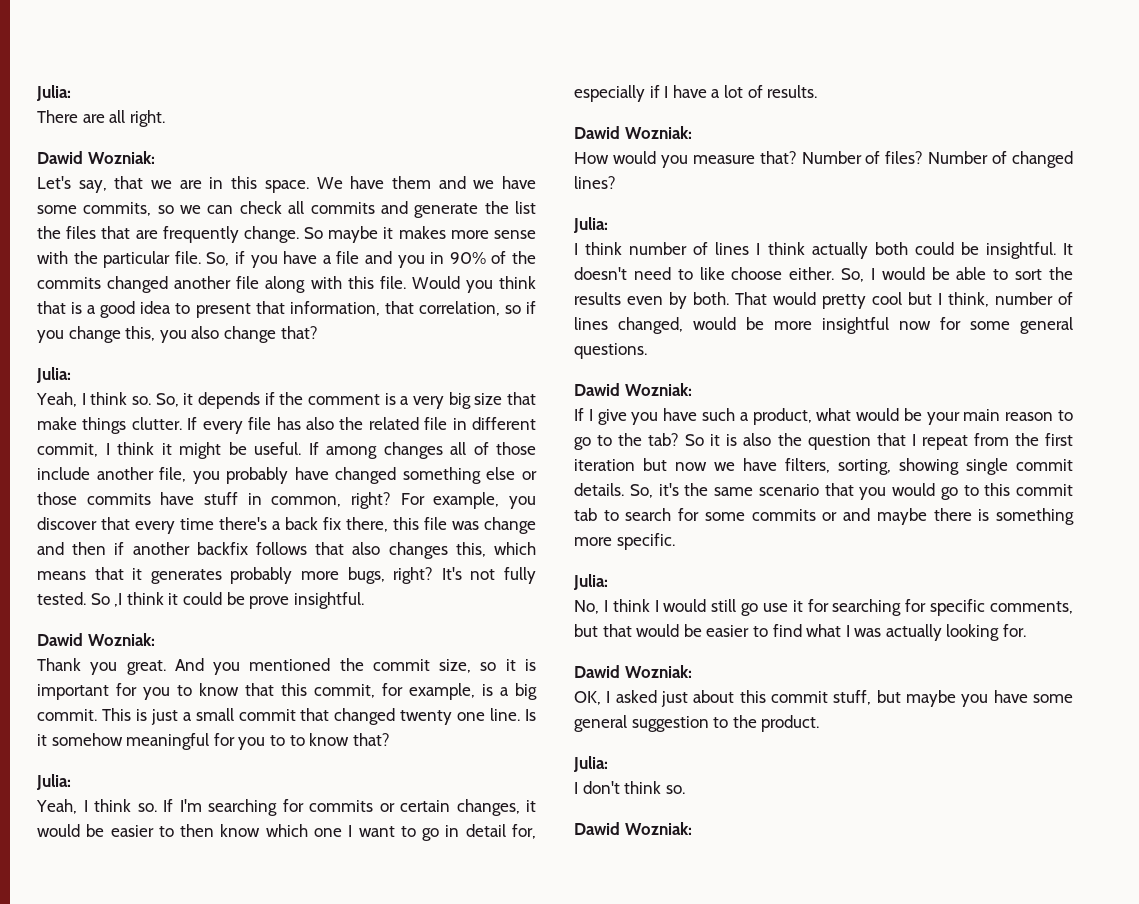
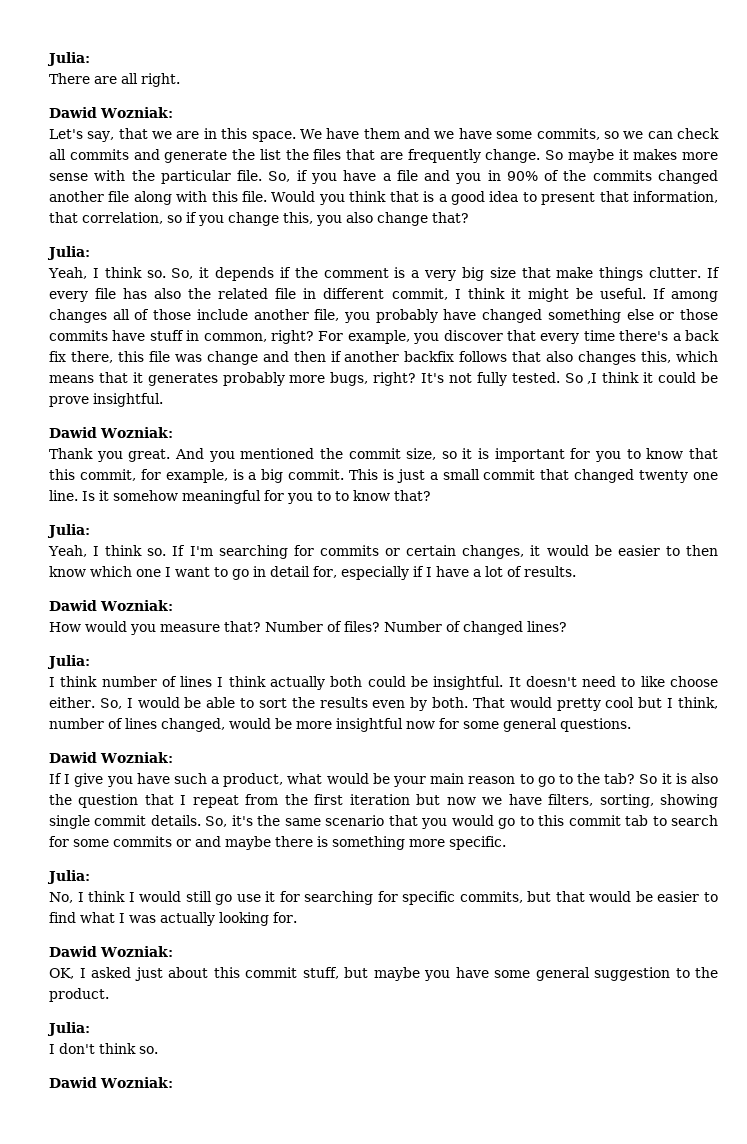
- No, I think I would still go use it for searching for specific comments, but that would be easier to find what I was actually looking for.
+ No, I think I would still go use it for searching for specific commits, but that would be easier to find what I was actually looking for.

